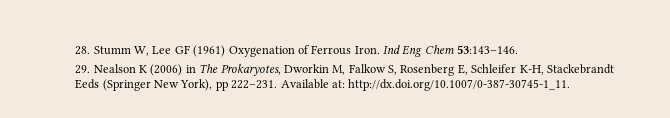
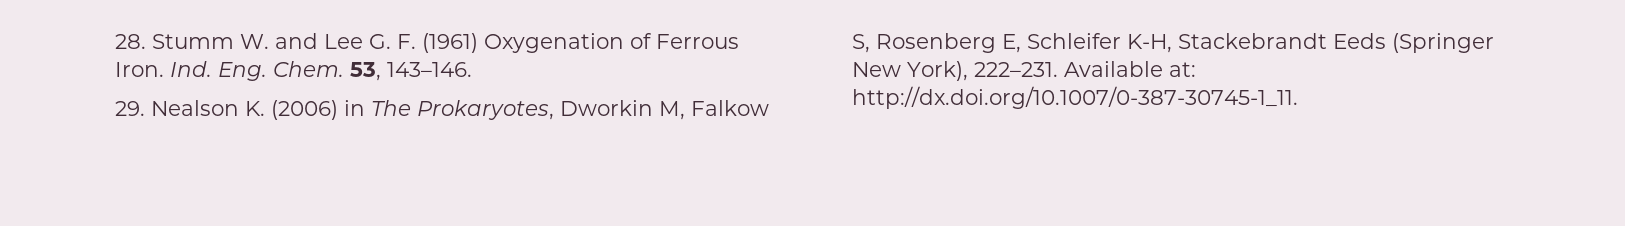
- 28. Stumm W, Lee GF (1961) Oxygenation of Ferrous Iron.
+ 28. Stumm W. and Lee G. F. (1961) Oxygenation of Ferrous Iron.
- Ind Eng Chem 53:143–146.
+ Ind. Eng. Chem. 53, 143–146.
- 29. Nealson K (2006) in The Prokaryotes, Dworkin M, Falkow S, Rosenberg E, Schleifer K-H, Stackebrandt Eeds (Springer New York), pp 222–231.
+ 29. Nealson K. (2006) in The Prokaryotes, Dworkin M, Falkow S, Rosenberg E, Schleifer K-H, Stackebrandt Eeds (Springer New York), 222–231.

